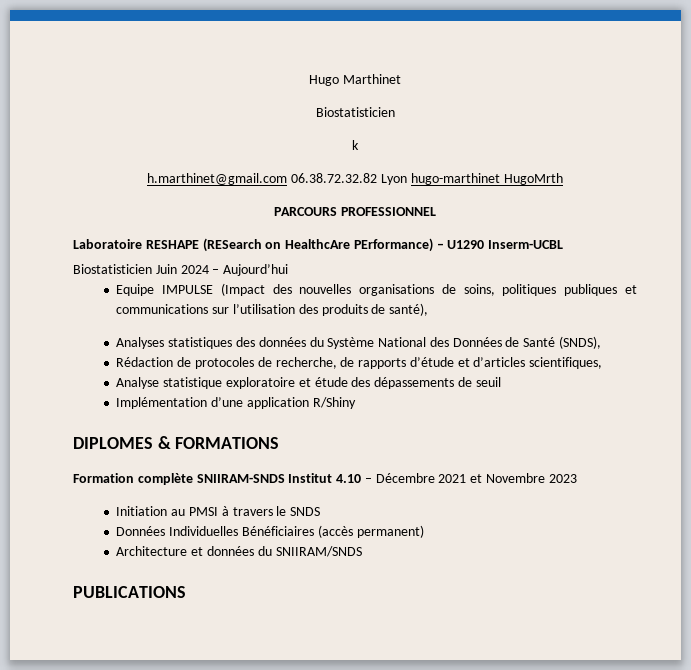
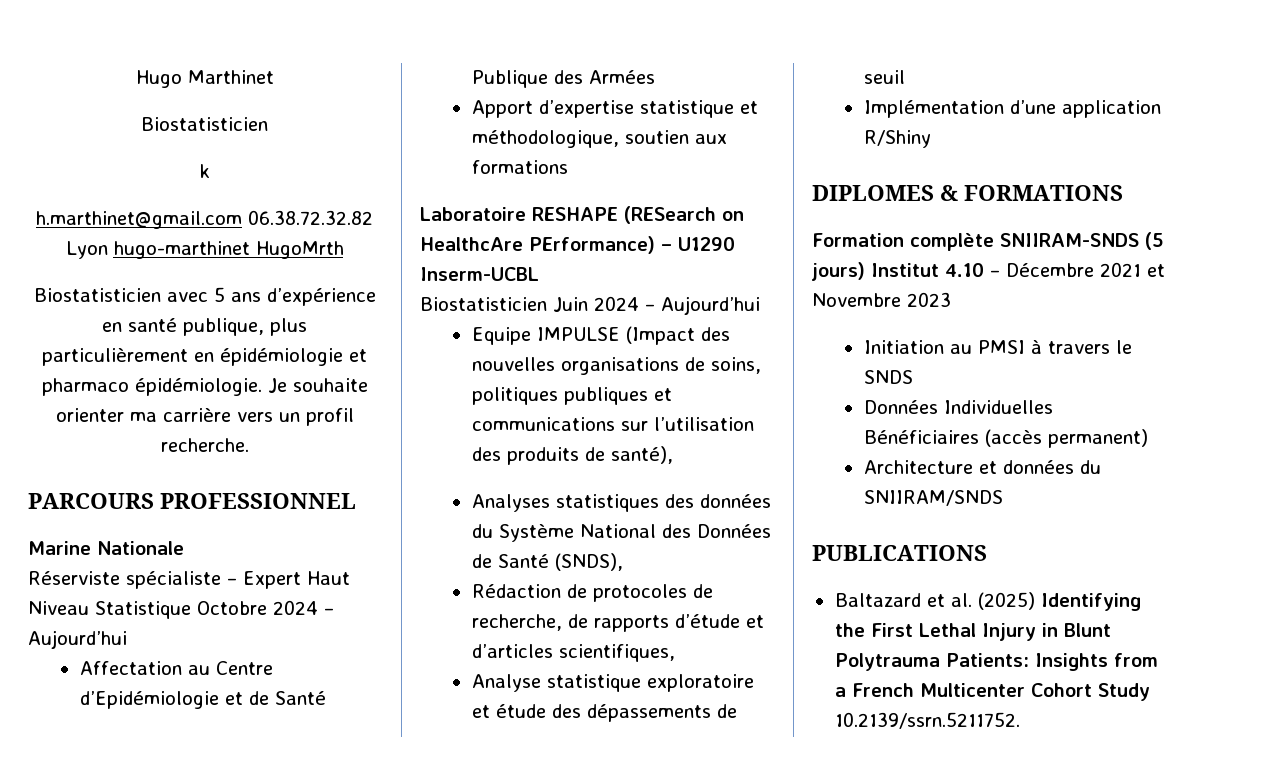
+ Biostatisticien avec 5 ans d’expérience en santé publique, plus particulièrement en épidémiologie et pharmaco épidémiologie. Je souhaite orienter ma carrière vers un profil recherche.
  PARCOURS PROFESSIONNEL
+ Marine Nationale
+ Réserviste spécialiste – Expert Haut Niveau Statistique Octobre 2024 – Aujourd’hui
+ Affectation au Centre d’Epidémiologie et de Santé Publique des Armées
+ Apport d’expertise statistique et méthodologique, soutien aux formations
- Formation complète SNIIRAM-SNDS Institut 4.10 – Décembre 2021 et Novembre 2023
+ Formation complète SNIIRAM-SNDS (5 jours) Institut 4.10 – Décembre 2021 et Novembre 2023
+ Baltazard et al. (2025) Identifying the First Lethal Injury in Blunt Polytrauma Patients: Insights from a French Multicenter Cohort Study 10.2139/ssrn.5211752.

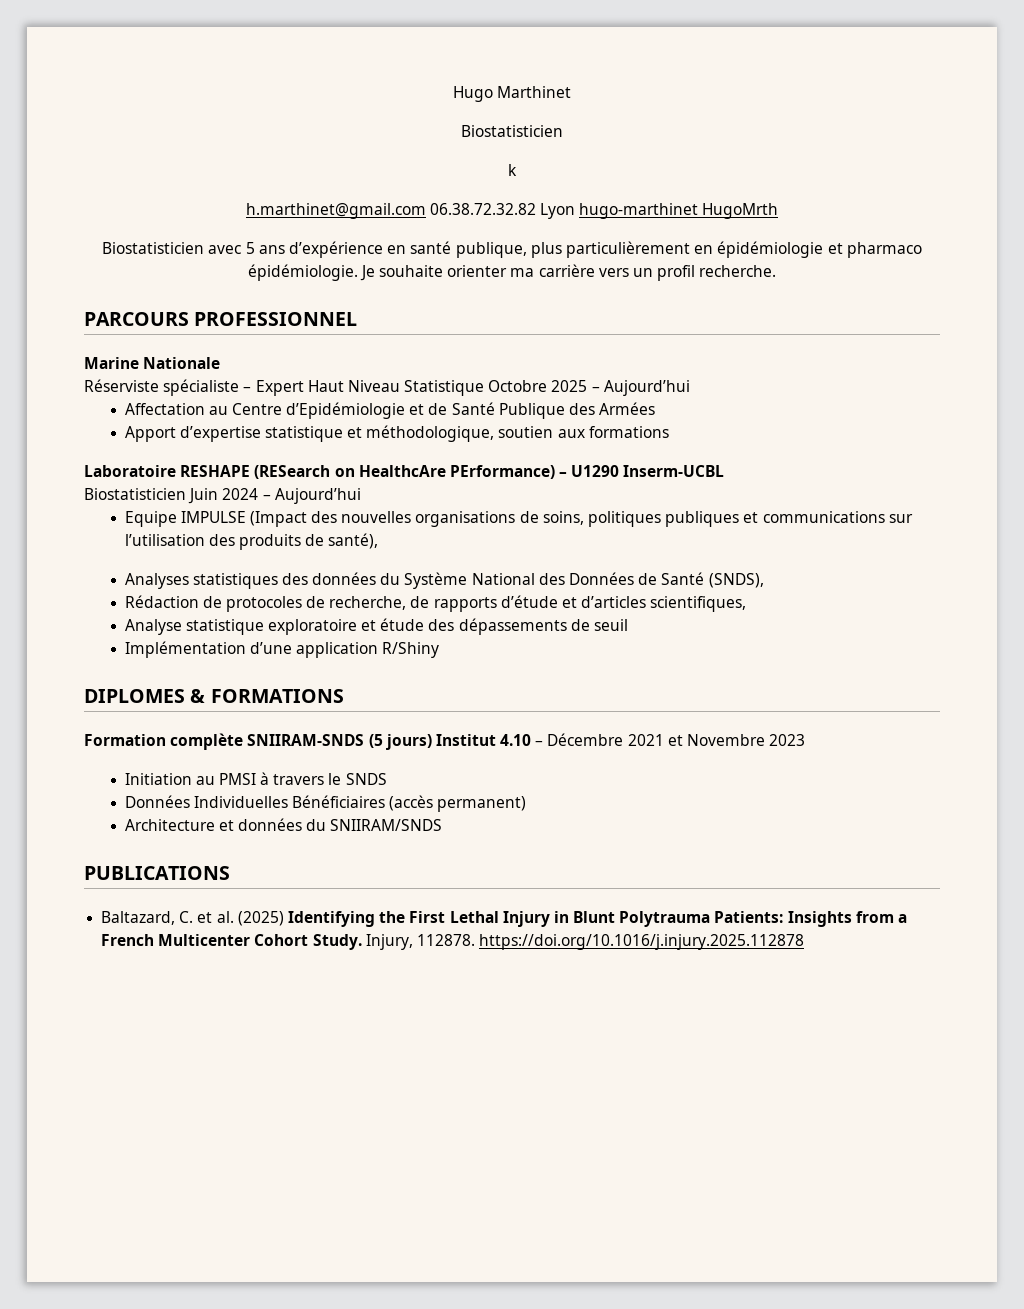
- Réserviste spécialiste – Expert Haut Niveau Statistique Octobre 2024 – Aujourd’hui
+ Réserviste spécialiste – Expert Haut Niveau Statistique Octobre 2025 – Aujourd’hui
- Baltazard et al. (2025) Identifying the First Lethal Injury in Blunt Polytrauma Patients: Insights from a French Multicenter Cohort Study 10.2139/ssrn.5211752.
+ Baltazard, C. et al. (2025) Identifying the First Lethal Injury in Blunt Polytrauma Patients: Insights from a French Multicenter Cohort Study. Injury, 112878. https://doi.org/10.1016/j.injury.2025.112878

